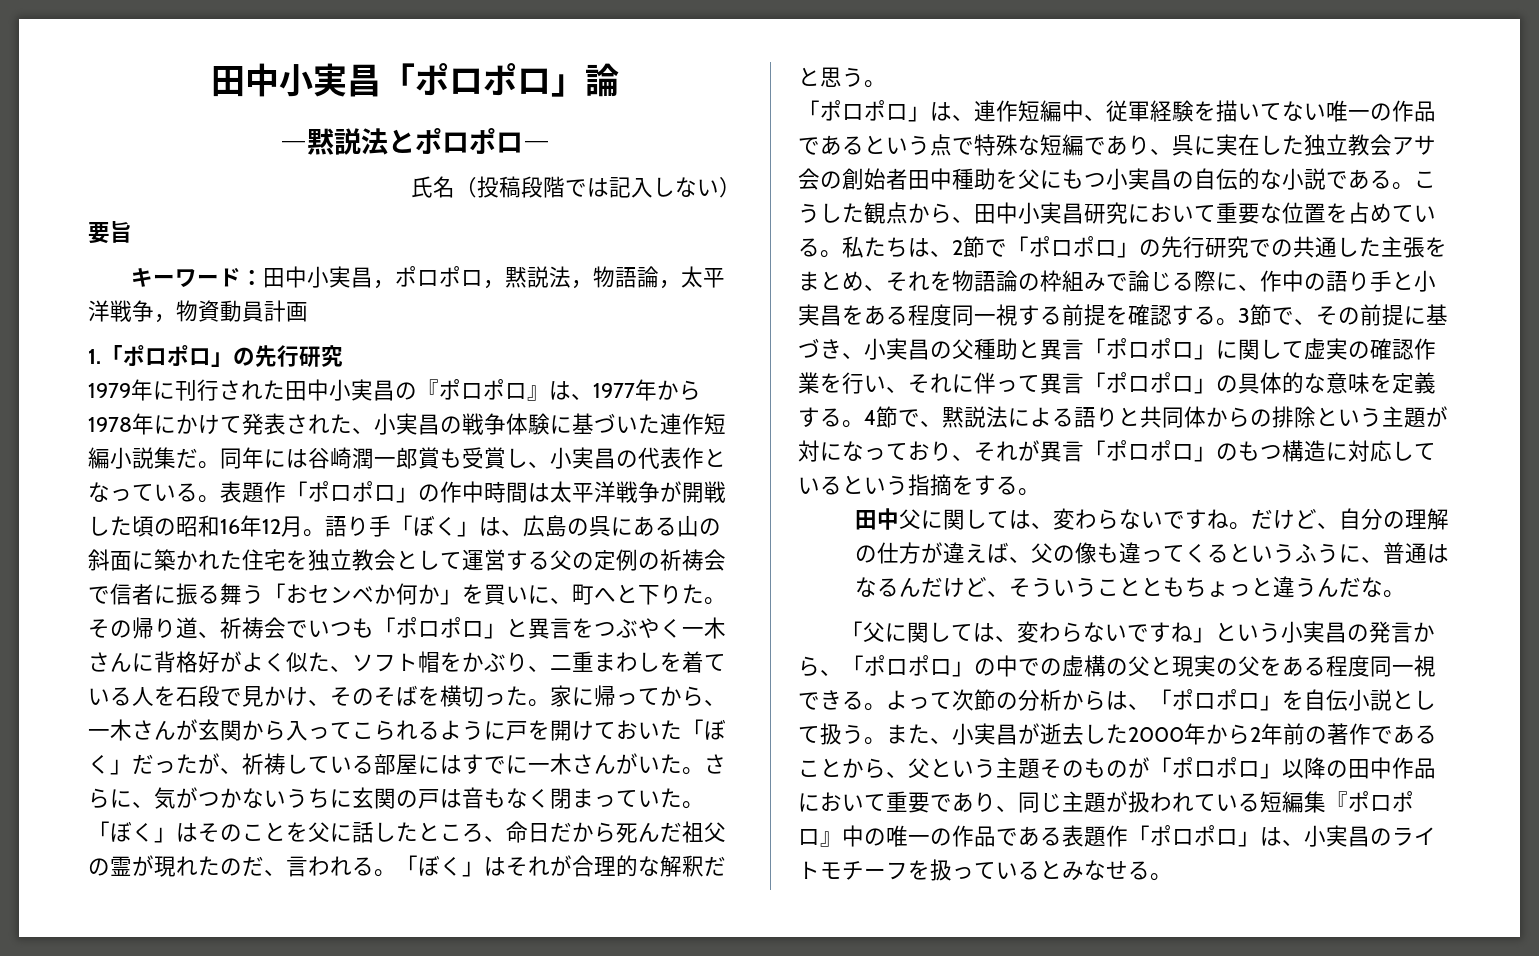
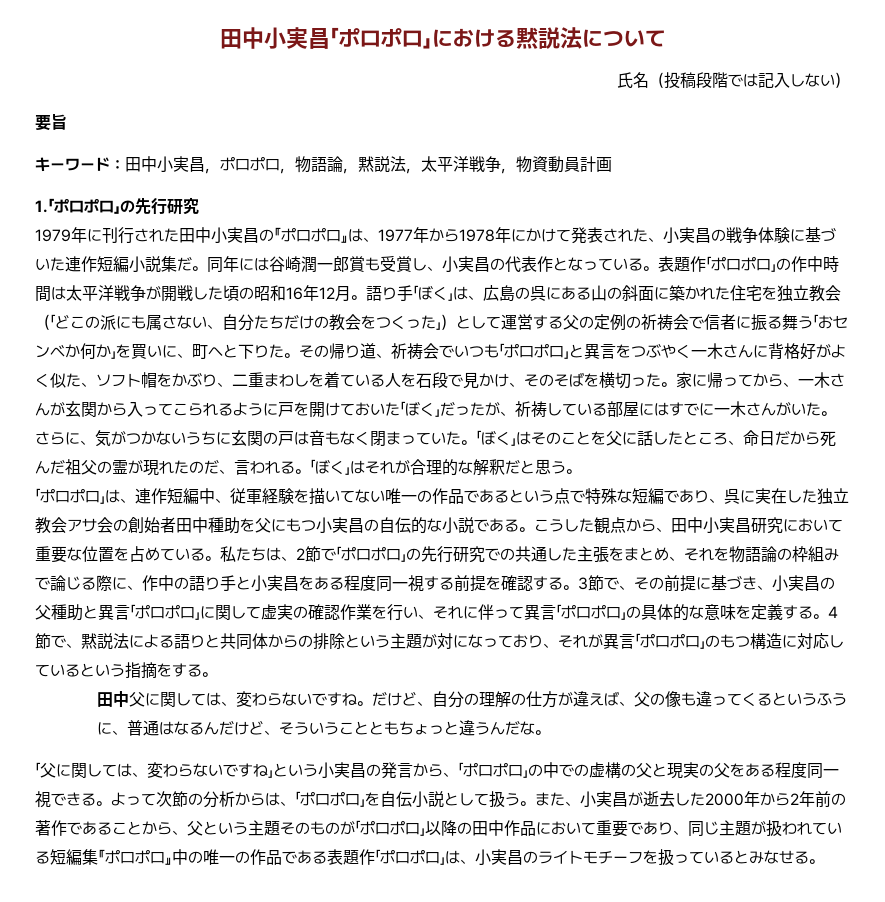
- 田中小実昌「ポロポロ」論
- ―黙説法とポロポロ―
+ 田中小実昌「ポロポロ」における黙説法について
- キーワード：田中小実昌，ポロポロ，黙説法，物語論，太平洋戦争，物資動員計画
+ キーワード：田中小実昌，ポロポロ，物語論，黙説法，太平洋戦争，物資動員計画
- 語り手「ぼく」は、広島の呉にある山の斜面に築かれた住宅を独立教会として運営する父の定例の祈祷会で信者に振る舞う「おセンベか何か」を買いに、町へと下りた。
+ 語り手「ぼく」は、広島の呉にある山の斜面に築かれた住宅を独立教会（「どこの派にも属さない、自分たちだけの教会をつくった」）として運営する父の定例の祈祷会で信者に振る舞う「おセンベか何か」を買いに、町へと下りた。

